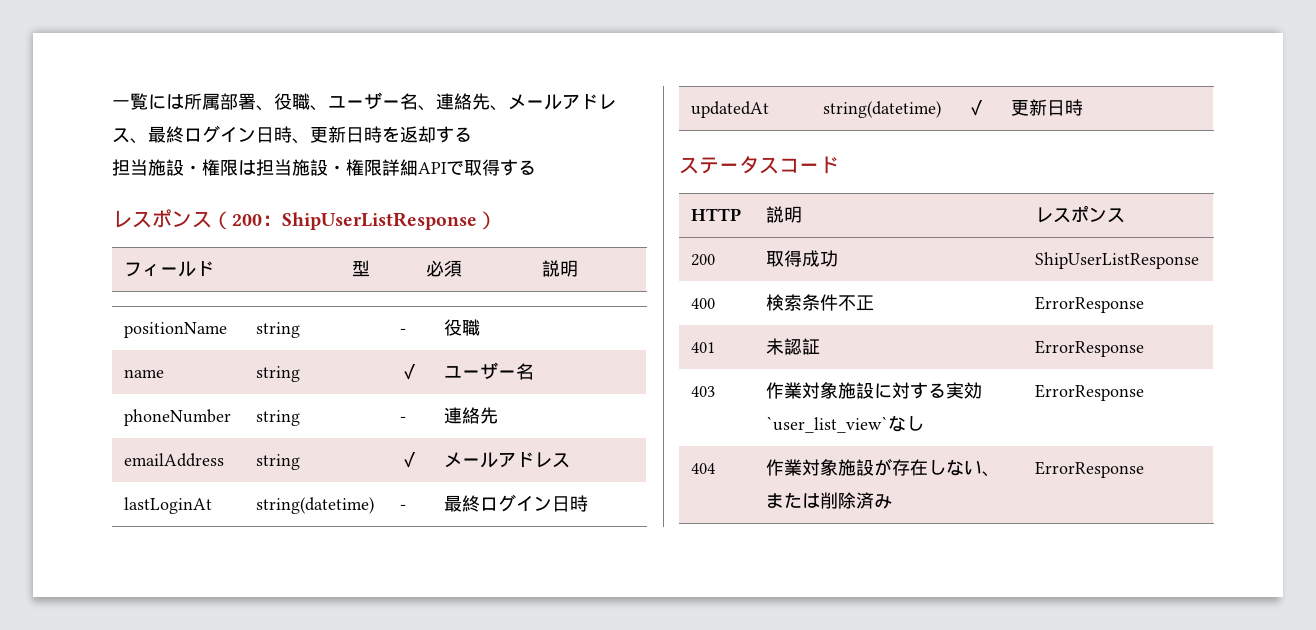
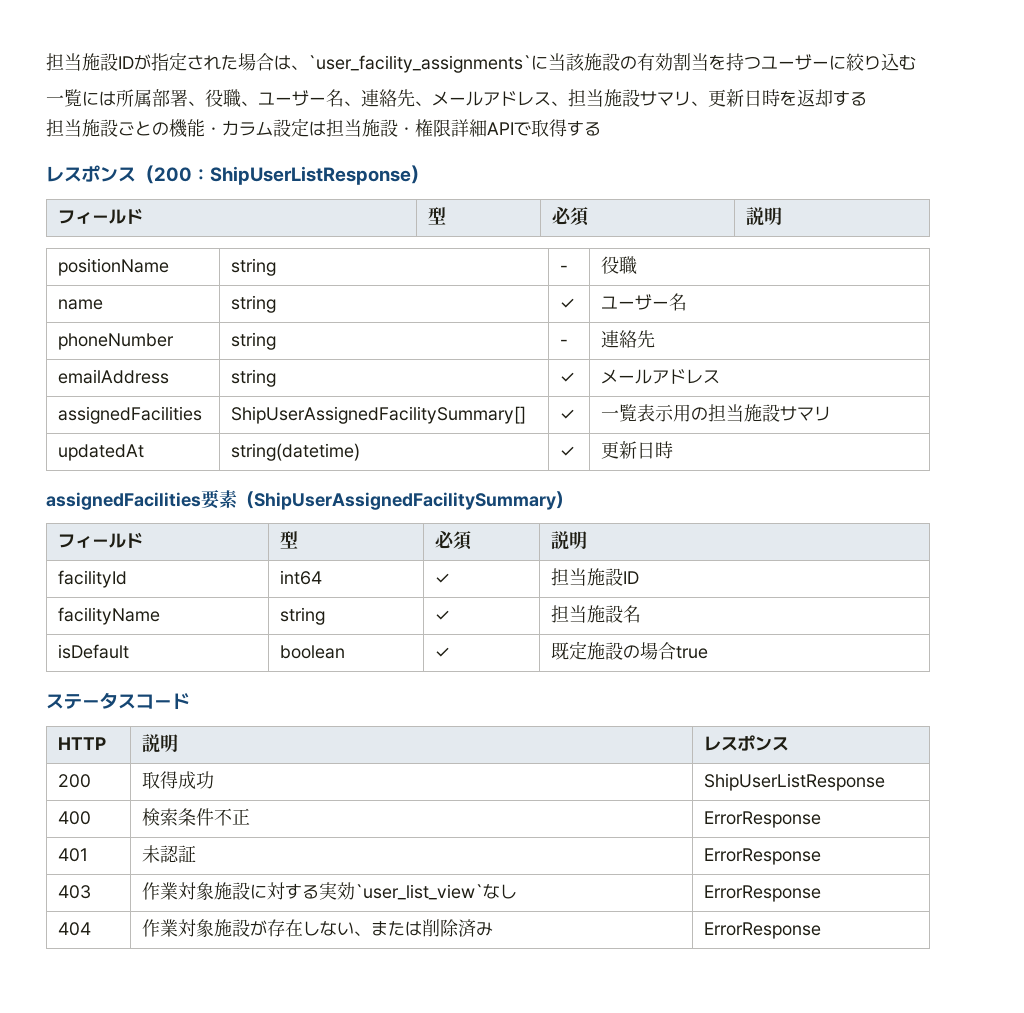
+ 担当施設IDが指定された場合は、`user_facility_assignments`に当該施設の有効割当を持つユーザーに絞り込む
- 一覧には所属部署、役職、ユーザー名、連絡先、メールアドレス、最終ログイン日時、更新日時を返却する
+ 一覧には所属部署、役職、ユーザー名、連絡先、メールアドレス、担当施設サマリ、更新日時を返却する
- 担当施設・権限は担当施設・権限詳細APIで取得する
+ 担当施設ごとの機能・カラム設定は担当施設・権限詳細APIで取得する
- lastLoginAt | string(datetime) | - | 最終ログイン日時
+ assignedFacilities | ShipUserAssignedFacilitySummary[] | ✓ | 一覧表示用の担当施設サマリ
+ assignedFacilities要素（ShipUserAssignedFacilitySummary）
+ フィールド | 型 | 必須 | 説明
+ facilityId | int64 | ✓ | 担当施設ID
+ facilityName | string | ✓ | 担当施設名
+ isDefault | boolean | ✓ | 既定施設の場合true

